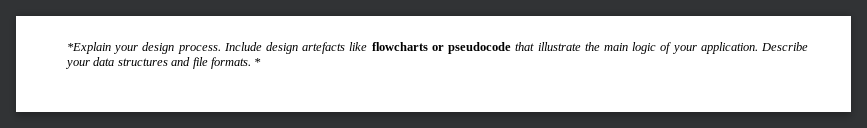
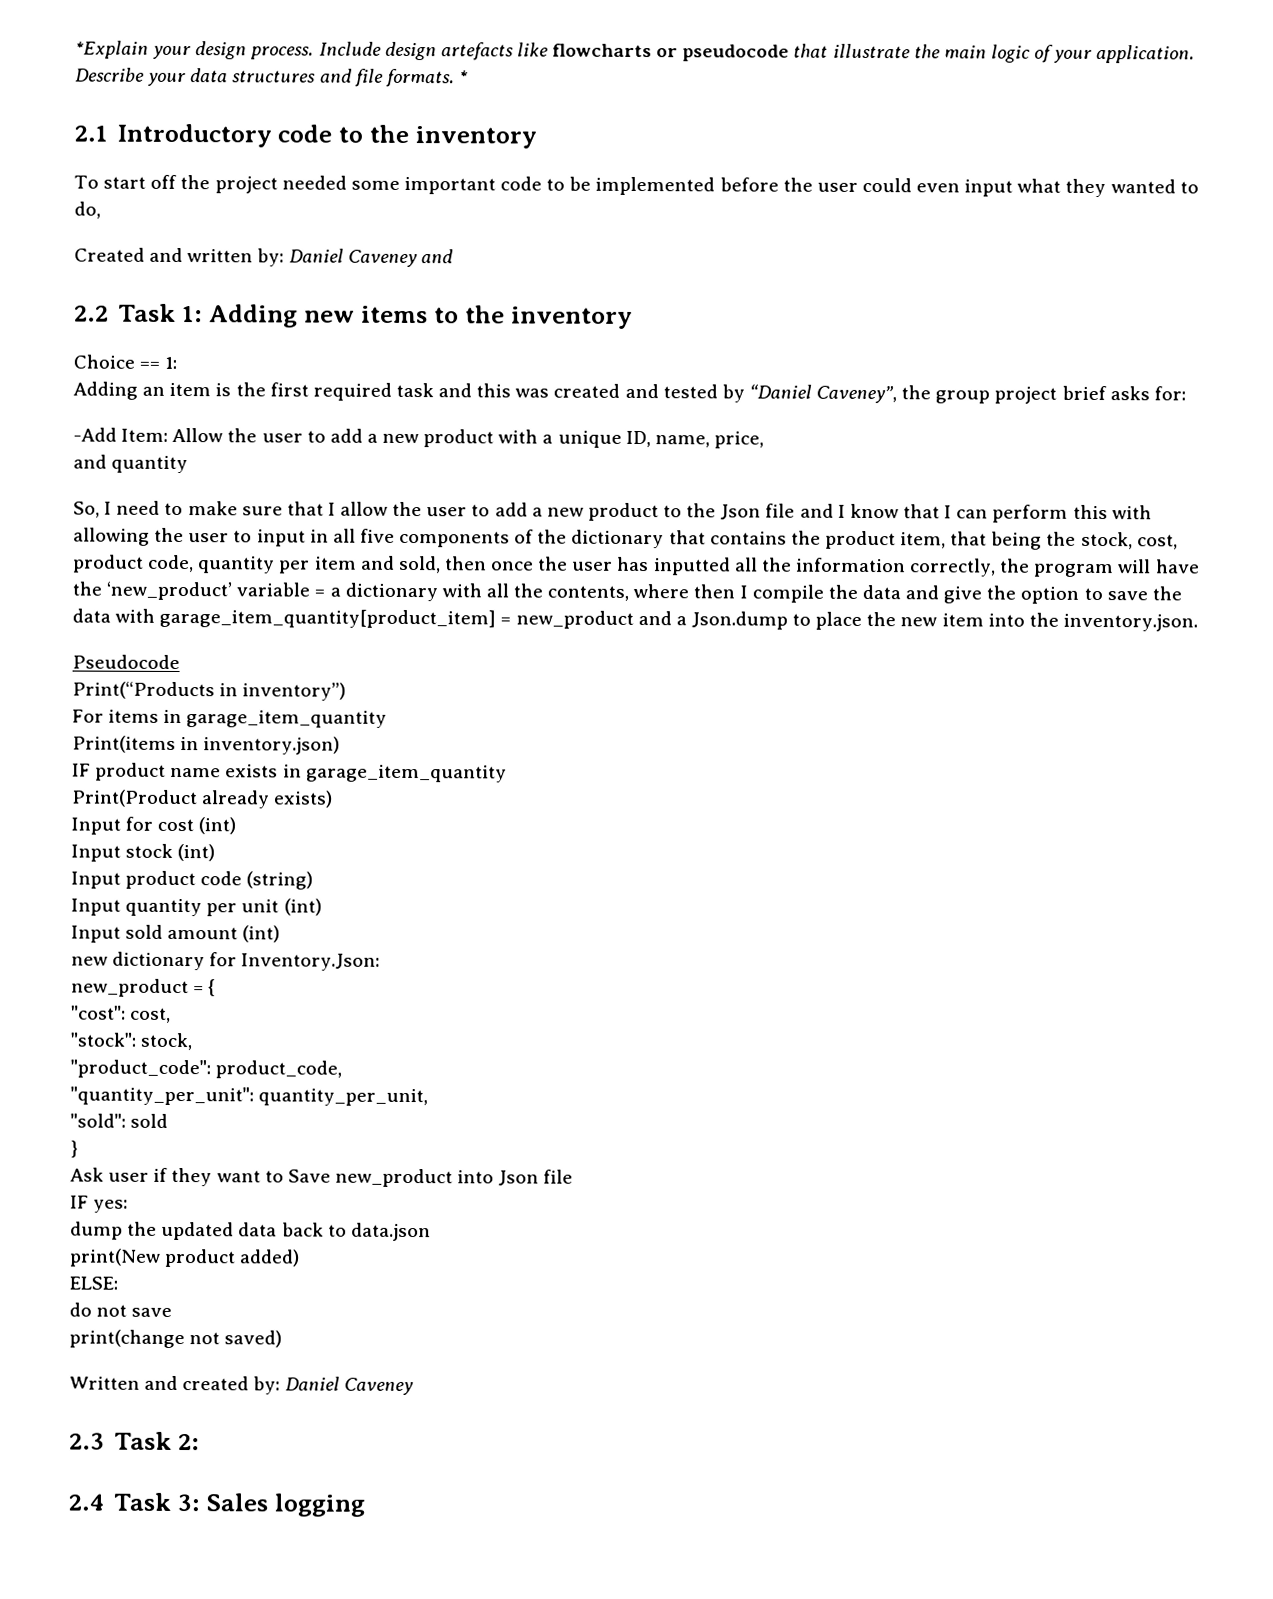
+ 2.1 Introductory code to the inventory
+ To start off the project needed some important code to be implemented before the user could even input what they wanted to do,
+ Created and written by: Daniel Caveney and
+ 2.2 Task 1: Adding new items to the inventory
+ Choice == 1:
+ Adding an item is the first required task and this was created and tested by “Daniel Caveney”, the group project brief asks for:
+ -Add Item: Allow the user to add a new product with a unique ID, name, price,
+ and quantity
+ So, I need to make sure that I allow the user to add a new product to the Json file and I know that I can perform this with allowing the user to input in all five components of the dictionary that contains the product item, that being the stock, cost, product code, quantity per item and sold, then once the user has inputted all the information correctly, the program will have the ‘new_product’ variable = a dictionary with all the contents, where then I compile the data and give the option to save the data with garage_item_quantity[product_item] = new_product and a Json.dump to place the new item into the inventory.json.
+ Pseudocode
+ Print(“Products in inventory”)
+ For items in garage_item_quantity
+ Print(items in inventory.json)
+ IF product name exists in garage_item_quantity
+ Print(Product already exists)
+ Input for cost (int)
+ Input stock (int)
+ Input product code (string)
+ Input quantity per unit (int)
+ Input sold amount (int)
+ new dictionary for Inventory.Json:
+ new_product = {
+ "cost": cost,
+ "stock": stock,
+ "product_code": product_code,
+ "quantity_per_unit": quantity_per_unit,
+ "sold": sold
+ }
+ Ask user if they want to Save new_product into Json file
+ IF yes:
+ dump the updated data back to data.json
+ print(New product added)
+ ELSE:
+ do not save
+ print(change not saved)
+ Written and created by: Daniel Caveney
+ 2.3 Task 2:
+ 2.4 Task 3: Sales logging

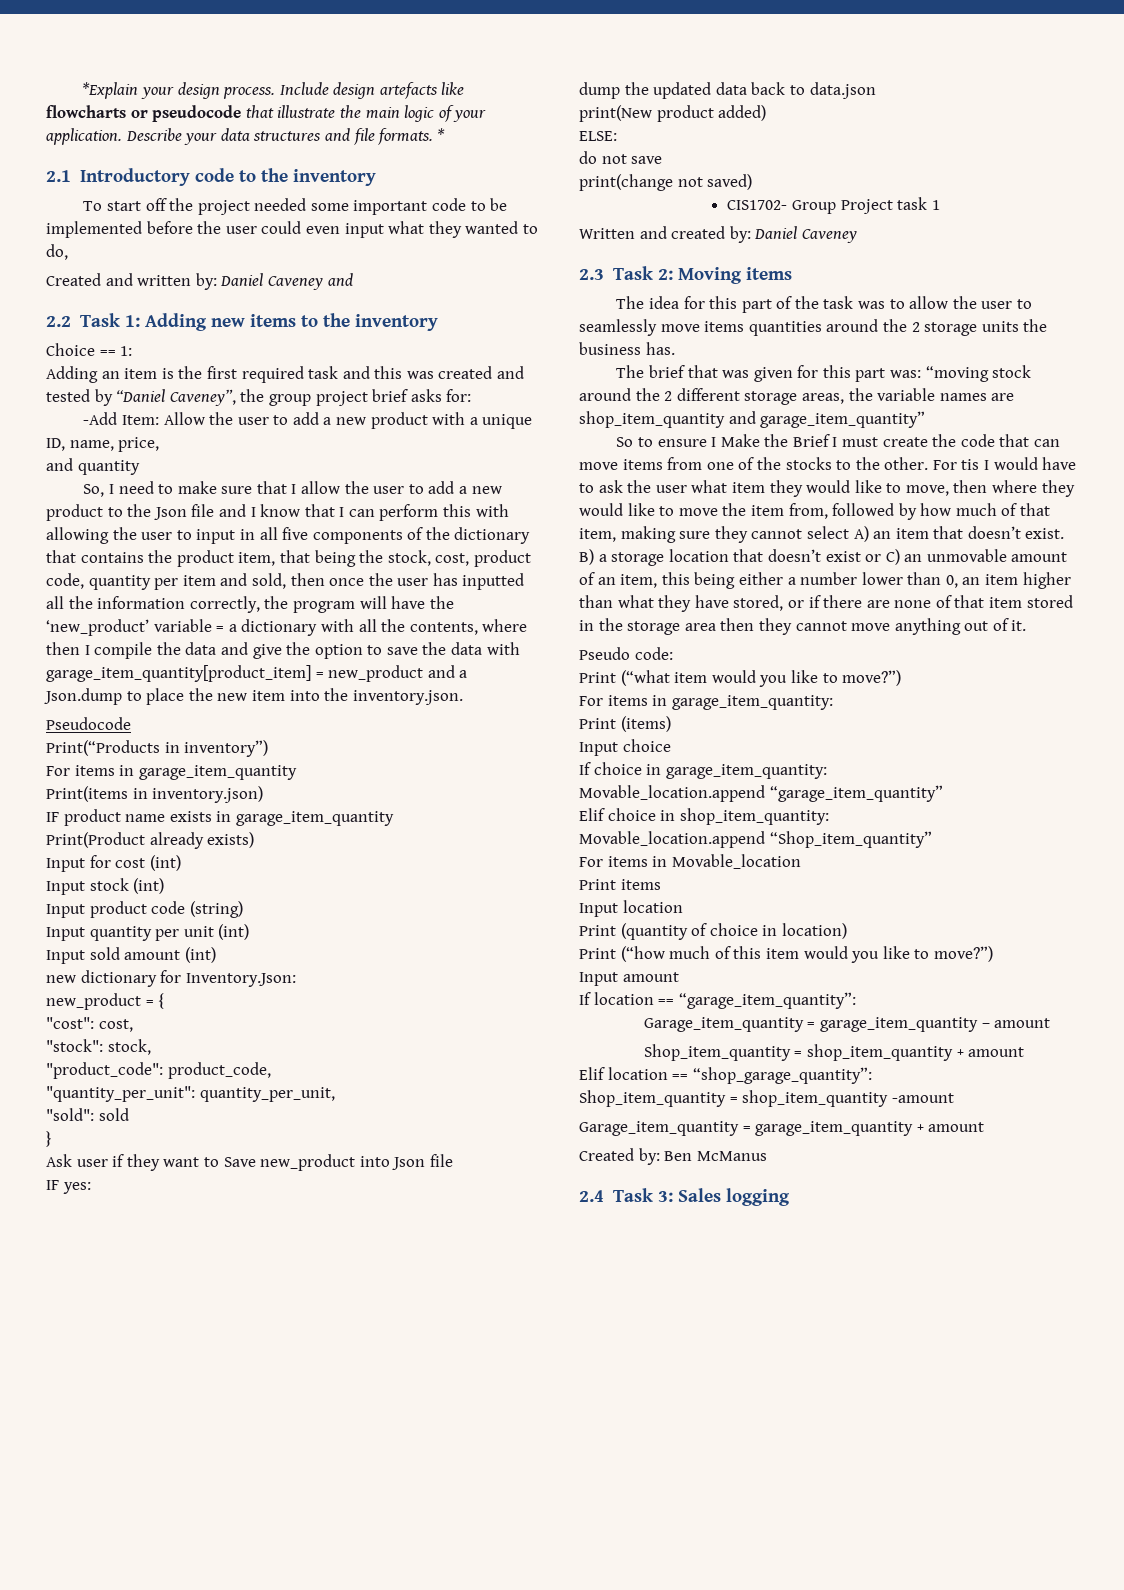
+ CIS1702- Group Project task 1
- 2.3 Task 2:
+ 2.3 Task 2: Moving items
+ The idea for this part of the task was to allow the user to seamlessly move items quantities around the 2 storage units the business has.
+ The brief that was given for this part was: “moving stock around the 2 different storage areas, the variable names are shop_item_quantity and garage_item_quantity”
+ So to ensure I Make the Brief I must create the code that can move items from one of the stocks to the other. For tis I would have to ask the user what item they would like to move, then where they would like to move the item from, followed by how much of that item, making sure they cannot select A) an item that doesn’t exist. B) a storage location that doesn’t exist or C) an unmovable amount of an item, this being either a number lower than 0, an item higher than what they have stored, or if there are none of that item stored in the storage area then they cannot move anything out of it.
+ Pseudo code:
+ Print (“what item would you like to move?”)
+ For items in garage_item_quantity:
+ Print (items)
+ Input choice
+ If choice in garage_item_quantity:
+ Movable_location.append “garage_item_quantity”
+ Elif choice in shop_item_quantity:
+ Movable_location.append “Shop_item_quantity”
+ For items in Movable_location
+ Print items
+ Input location
+ Print (quantity of choice in location)
+ Print (“how much of this item would you like to move?”)
+ Input amount
+ If location == “garage_item_quantity”:
+ Garage_item_quantity = garage_item_quantity – amount
+ Shop_item_quantity = shop_item_quantity + amount
+ Elif location == “shop_garage_quantity”:
+ Shop_item_quantity = shop_item_quantity -amount
+ Garage_item_quantity = garage_item_quantity + amount
+ Created by: Ben McManus

